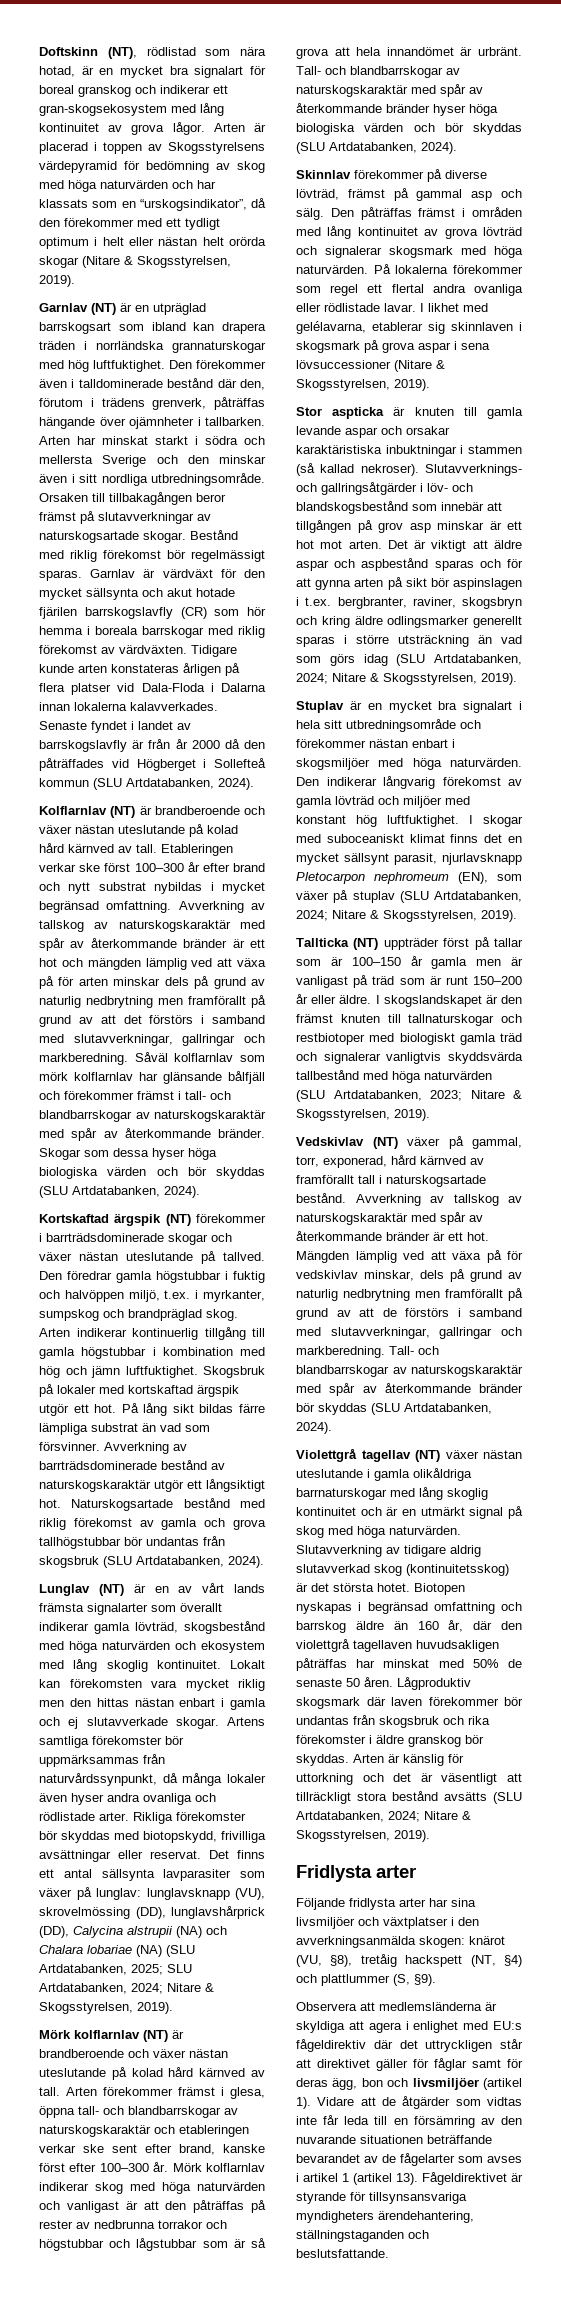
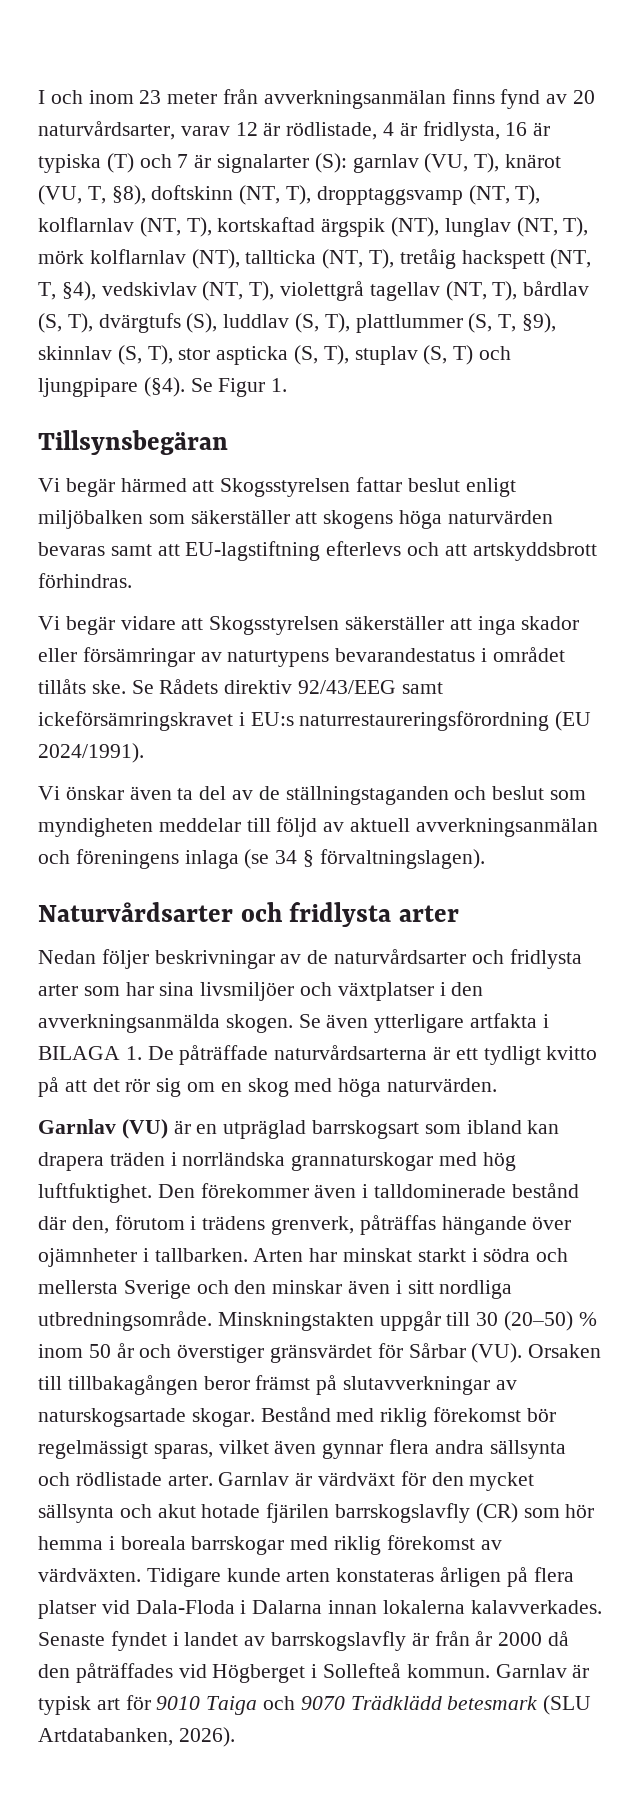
- Doftskinn (NT), rödlistad som nära hotad, är en mycket bra signalart för boreal granskog och indikerar ett gran-skogsekosystem med lång kontinuitet av grova lågor. Arten är placerad i toppen av Skogsstyrelsens värdepyramid för bedömning av skog med höga naturvärden och har klassats som en “urskogsindikator”, då den förekommer med ett tydligt optimum i helt eller nästan helt orörda skogar (Nitare & Skogsstyrelsen, 2019).
- Garnlav (NT) är en utpräglad barrskogsart som ibland kan drapera träden i norrländska grannaturskogar med hög luftfuktighet.
+ I och inom 23 meter från avverkningsanmälan finns fynd av 20 naturvårdsarter, varav 12 är rödlistade, 4 är fridlysta, 16 är typiska (T) och 7 är signalarter (S): garnlav (VU, T), knärot (VU, T, §8), doftskinn (NT, T), dropptaggsvamp (NT, T), kolflarnlav (NT, T), kortskaftad ärgspik (NT), lunglav (NT, T), mörk kolflarnlav (NT), tallticka (NT, T), tretåig hackspett (NT, T, §4), vedskivlav (NT, T), violettgrå tagellav (NT, T), bårdlav (S, T), dvärgtufs (S), luddlav (S, T), plattlummer (S, T, §9), skinnlav (S, T), stor aspticka (S, T), stuplav (S, T) och ljungpipare (§4). Se Figur 1.
+ Tillsynsbegäran
+ Vi begär härmed att Skogsstyrelsen fattar beslut enligt miljöbalken som säkerställer att skogens höga naturvärden bevaras samt att EU-lagstiftning efterlevs och att artskyddsbrott förhindras.
+ Vi begär vidare att Skogsstyrelsen säkerställer att inga skador eller försämringar av naturtypens bevarandestatus i området tillåts ske. Se Rådets direktiv 92/43/EEG samt ickeförsämringskravet i EU:s naturrestaureringsförordning (EU 2024/1991).
+ Vi önskar även ta del av de ställningstaganden och beslut som myndigheten meddelar till följd av aktuell avverkningsanmälan och föreningens inlaga (se 34 § förvaltningslagen).
+ Naturvårdsarter och fridlysta arter
+ Nedan följer beskrivningar av de naturvårdsarter och fridlysta arter som har sina livsmiljöer och växtplatser i den avverkningsanmälda skogen. Se även ytterligare artfakta i BILAGA 1. De påträffade naturvårdsarterna är ett tydligt kvitto på att det rör sig om en skog med höga naturvärden.
+ Garnlav (VU) är en utpräglad barrskogsart som ibland kan drapera träden i norrländska grannaturskogar med hög luftfuktighet.
- Orsaken till tillbakagången beror främst på slutavverkningar av naturskogsartade skogar.
+ Minskningstakten uppgår till 30 (20–50) % inom 50 år och överstiger gränsvärdet för Sårbar (VU). Orsaken till tillbakagången beror främst på slutavverkningar av naturskogsartade skogar.
- Bestånd med riklig förekomst bör regelmässigt sparas.
+ Bestånd med riklig förekomst bör regelmässigt sparas, vilket även gynnar flera andra sällsynta och rödlistade arter.
- Senaste fyndet i landet av barrskogslavfly är från år 2000 då den påträffades vid Högberget i Sollefteå kommun (SLU Artdatabanken, 2024).
- Kolflarnlav (NT) är brandberoende och växer nästan uteslutande på kolad hård kärnved av tall. Etableringen verkar ske först 100–300 år efter brand och nytt substrat nybildas i mycket begränsad omfattning. Avverkning av tallskog av naturskogskaraktär med spår av återkommande bränder är ett hot och mängden lämplig ved att växa på för arten minskar dels på grund av naturlig nedbrytning men framförallt på grund av att det förstörs i samband med slutavverkningar, gallringar och markberedning. Såväl kolflarnlav som mörk kolflarnlav har glänsande bålfjäll och förekommer främst i tall- och blandbarrskogar av naturskogskaraktär med spår av återkommande bränder. Skogar som dessa hyser höga biologiska värden och bör skyddas (SLU Artdatabanken, 2024).
- Kortskaftad ärgspik (NT) förekommer i barrträdsdominerade skogar och växer nästan uteslutande på tallved. Den föredrar gamla högstubbar i fuktig och halvöppen miljö, t.ex. i myrkanter, sumpskog och brandpräglad skog. Arten indikerar kontinuerlig tillgång till gamla högstubbar i kombination med hög och jämn luftfuktighet. Skogsbruk på lokaler med kortskaftad ärgspik utgör ett hot. På lång sikt bildas färre lämpliga substrat än vad som försvinner. Avverkning av barrträdsdominerade bestånd av naturskogskaraktär utgör ett långsiktigt hot. Naturskogsartade bestånd med riklig förekomst av gamla och grova tallhögstubbar bör undantas från skogsbruk (SLU Artdatabanken, 2024).
- Lunglav (NT) är en av vårt lands främsta signalarter som överallt indikerar gamla lövträd, skogsbestånd med höga naturvärden och ekosystem med lång skoglig kontinuitet. Lokalt kan förekomsten vara mycket riklig men den hittas nästan enbart i gamla och ej slutavverkade skogar. Artens samtliga förekomster bör uppmärksammas från naturvårdssynpunkt, då många lokaler även hyser andra ovanliga och rödlistade arter. Rikliga förekomster bör skyddas med biotopskydd, frivilliga avsättningar eller reservat. Det finns ett antal sällsynta lavparasiter som växer på lunglav: lunglavsknapp (VU), skrovelmössing (DD), lunglavshårprick (DD), Calycina alstrupii (NA) och Chalara lobariae (NA) (SLU Artdatabanken, 2025; SLU Artdatabanken, 2024; Nitare & Skogsstyrelsen, 2019).
- Mörk kolflarnlav (NT) är brandberoende och växer nästan uteslutande på kolad hård kärnved av tall. Arten förekommer främst i glesa, öppna tall- och blandbarrskogar av naturskogskaraktär och etableringen verkar ske sent efter brand, kanske först efter 100–300 år. Mörk kolflarnlav indikerar skog med höga naturvärden och vanligast är att den påträffas på rester av nedbrunna torrakor och högstubbar och lågstubbar som är så grova att hela innandömet är urbränt. Tall- och blandbarrskogar av naturskogskaraktär med spår av återkommande bränder hyser höga biologiska värden och bör skyddas (SLU Artdatabanken, 2024).
- Skinnlav förekommer på diverse lövträd, främst på gammal asp och sälg. Den påträffas främst i områden med lång kontinuitet av grova lövträd och signalerar skogsmark med höga naturvärden. På lokalerna förekommer som regel ett flertal andra ovanliga eller rödlistade lavar. I likhet med gelélavarna, etablerar sig skinnlaven i skogsmark på grova aspar i sena lövsuccessioner (Nitare & Skogsstyrelsen, 2019).
- Stor aspticka är knuten till gamla levande aspar och orsakar karaktäristiska inbuktningar i stammen (så kallad nekroser). Slutavverknings- och gallringsåtgärder i löv- och blandskogsbestånd som innebär att tillgången på grov asp minskar är ett hot mot arten. Det är viktigt att äldre aspar och aspbestånd sparas och för att gynna arten på sikt bör aspinslagen i t.ex. bergbranter, raviner, skogsbryn och kring äldre odlingsmarker generellt sparas i större utsträckning än vad som görs idag (SLU Artdatabanken, 2024; Nitare & Skogsstyrelsen, 2019).
- Stuplav är en mycket bra signalart i hela sitt utbredningsområde och förekommer nästan enbart i skogsmiljöer med höga naturvärden. Den indikerar långvarig förekomst av gamla lövträd och miljöer med konstant hög luftfuktighet. I skogar med suboceaniskt klimat finns det en mycket sällsynt parasit, njurlavsknapp Pletocarpon nephromeum (EN), som växer på stuplav (SLU Artdatabanken, 2024; Nitare & Skogsstyrelsen, 2019).
- Tallticka (NT) uppträder först på tallar som är 100–150 år gamla men är vanligast på träd som är runt 150–200 år eller äldre. I skogslandskapet är den främst knuten till tallnaturskogar och restbiotoper med biologiskt gamla träd och signalerar vanligtvis skyddsvärda tallbestånd med höga naturvärden (SLU Artdatabanken, 2023; Nitare & Skogsstyrelsen, 2019).
- Vedskivlav (NT) växer på gammal, torr, exponerad, hård kärnved av framförallt tall i naturskogsartade bestånd. Avverkning av tallskog av naturskogskaraktär med spår av återkommande bränder är ett hot. Mängden lämplig ved att växa på för vedskivlav minskar, dels på grund av naturlig nedbrytning men framförallt på grund av att de förstörs i samband med slutavverkningar, gallringar och markberedning. Tall- och blandbarrskogar av naturskogskaraktär med spår av återkommande bränder bör skyddas (SLU Artdatabanken, 2024).
- Violettgrå tagellav (NT) växer nästan uteslutande i gamla olikåldriga barrnaturskogar med lång skoglig kontinuitet och är en utmärkt signal på skog med höga naturvärden. Slutavverkning av tidigare aldrig slutavverkad skog (kontinuitetsskog) är det största hotet. Biotopen nyskapas i begränsad omfattning och barrskog äldre än 160 år, där den violettgrå tagellaven huvudsakligen påträffas har minskat med 50% de senaste 50 åren. Lågproduktiv skogsmark där laven förekommer bör undantas från skogsbruk och rika förekomster i äldre granskog bör skyddas. Arten är känslig för uttorkning och det är väsentligt att tillräckligt stora bestånd avsätts (SLU Artdatabanken, 2024; Nitare & Skogsstyrelsen, 2019).
- Fridlysta arter
- Följande fridlysta arter har sina livsmiljöer och växtplatser i den avverkningsanmälda skogen: knärot (VU, §8), tretåig hackspett (NT, §4) och plattlummer (S, §9).
- Observera att medlemsländerna är skyldiga att agera i enlighet med EU:s fågeldirektiv där det uttryckligen står att direktivet gäller för fåglar samt för deras ägg, bon och livsmiljöer (artikel 1). Vidare att de åtgärder som vidtas inte får leda till en försämring av den nuvarande situationen beträffande bevarandet av de fågelarter som avses i artikel 1 (artikel 13). Fågeldirektivet är styrande för tillsynsansvariga myndigheters ärendehantering, ställningstaganden och beslutsfattande.
+ Senaste fyndet i landet av barrskogslavfly är från år 2000 då den påträffades vid Högberget i Sollefteå kommun. Garnlav är typisk art för 9010 Taiga och 9070 Trädklädd betesmark (SLU Artdatabanken, 2026).

